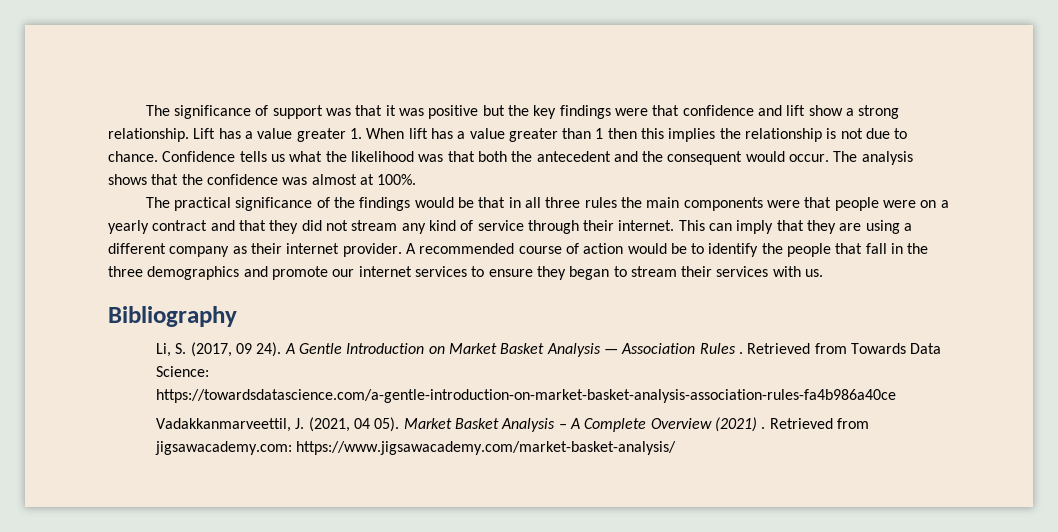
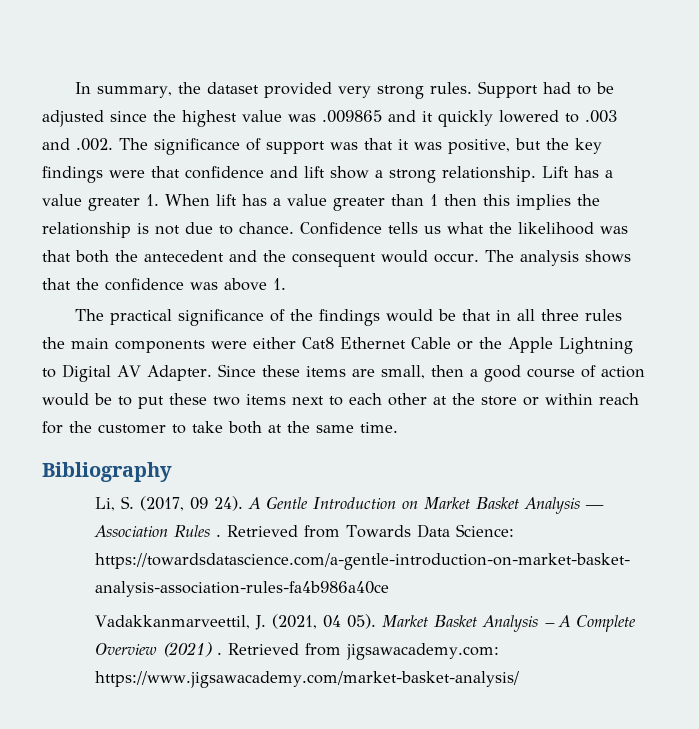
- The significance of support was that it was positive but the key findings were that confidence and lift show a strong relationship.
+ In summary, the dataset provided very strong rules. Support had to be adjusted since the highest value was .009865 and it quickly lowered to .003 and .002. The significance of support was that it was positive, but the key findings were that confidence and lift show a strong relationship.
- The analysis shows that the confidence was almost at 100%.
+ The analysis shows that the confidence was above 1.
- The practical significance of the findings would be that in all three rules the main components were that people were on a yearly contract and that they did not stream any kind of service through their internet. This can imply that they are using a different company as their internet provider. A recommended course of action would be to identify the people that fall in the three demographics and promote our internet services to ensure they began to stream their services with us.
+ The practical significance of the findings would be that in all three rules the main components were either Cat8 Ethernet Cable or the Apple Lightning to Digital AV Adapter. Since these items are small, then a good course of action would be to put these two items next to each other at the store or within reach for the customer to take both at the same time.

